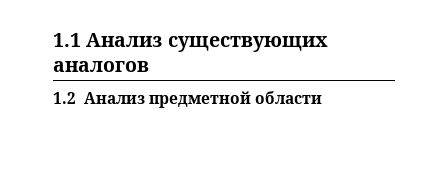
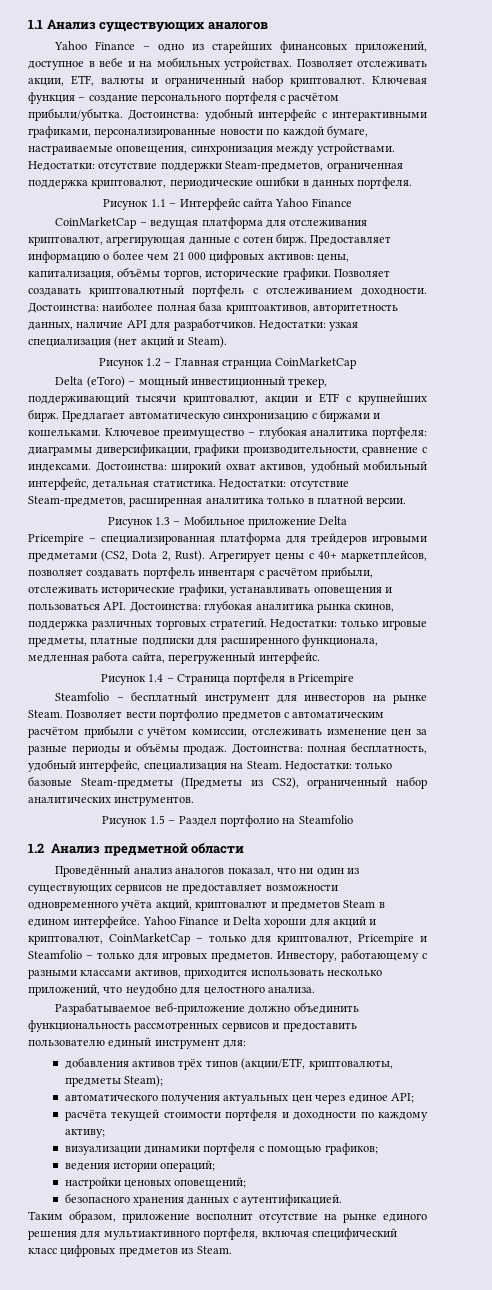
+ Yahoo Finance – одно из старейших финансовых приложений, доступное в вебе и на мобильных устройствах. Позволяет отслеживать акции, ETF, валюты и ограниченный набор криптовалют. Ключевая функция – создание персонального портфеля с расчётом прибыли/убытка. Достоинства: удобный интерфейс с интерактивными графиками, персонализированные новости по каждой бумаге, настраиваемые оповещения, синхронизация между устройствами. Недостатки: отсутствие поддержки Steam-предметов, ограниченная поддержка криптовалют, периодические ошибки в данных портфеля.
+ Рисунок 1.1 – Интерфейс сайта Yahoo Finance
+ CoinMarketCap – ведущая платформа для отслеживания криптовалют, агрегирующая данные с сотен бирж. Предоставляет информацию о более чем 21 000 цифровых активов: цены, капитализация, объёмы торгов, исторические графики. Позволяет создавать криптовалютный портфель с отслеживанием доходности. Достоинства: наиболее полная база криптоактивов, авторитетность данных, наличие API для разработчиков. Недостатки: узкая специализация (нет акций и Steam).
+ Рисунок 1.2 – Главная странциа CoinMarketCap
+ Delta (eToro) – мощный инвестиционный трекер, поддерживающий тысячи криптовалют, акции и ETF с крупнейших бирж. Предлагает автоматическую синхронизацию с биржами и кошельками. Ключевое преимущество – глубокая аналитика портфеля: диаграммы диверсификации, графики производительности, сравнение с индексами. Достоинства: широкий охват активов, удобный мобильный интерфейс, детальная статистика. Недостатки: отсутствие Steam-предметов, расширенная аналитика только в платной версии.
+ Рисунок 1.3 – Мобильное приложение Delta
+ Pricempire – специализированная платформа для трейдеров игровыми предметами (CS2, Dota 2, Rust). Агрегирует цены с 40+ маркетплейсов, позволяет создавать портфель инвентаря с расчётом прибыли, отслеживать исторические графики, устанавливать оповещения и пользоваться API. Достоинства: глубокая аналитика рынка скинов, поддержка различных торговых стратегий. Недостатки: только игровые предметы, платные подписки для расширенного функционала, медленная работа сайта, перегруженный интерфейс.
+ Рисунок 1.4 – Страница портфеля в Pricempire
+ Steamfolio – бесплатный инструмент для инвесторов на рынке Steam. Позволяет вести портфолио предметов с автоматическим расчётом прибыли с учётом комиссии, отслеживать изменение цен за разные периоды и объёмы продаж. Достоинства: полная бесплатность, удобный интерфейс, специализация на Steam. Недостатки: только базовые Steam-предметы (Предметы из CS2), ограниченный набор аналитических инструментов.
+ Рисунок 1.5 – Раздел портфолио на Steamfolio
  1.2 Анализ предметной области
+ Проведённый анализ аналогов показал, что ни один из существующих сервисов не предоставляет возможности одновременного учёта акций, криптовалют и предметов Steam в едином интерфейсе. Yahoo Finance и Delta хороши для акций и криптовалют, CoinMarketCap – только для криптовалют, Pricempire и Steamfolio – только для игровых предметов. Инвестору, работающему с разными классами активов, приходится использовать несколько приложений, что неудобно для целостного анализа.
+ Разрабатываемое веб-приложение должно объединить функциональность рассмотренных сервисов и предоставить пользователю единый инструмент для:
+ добавления активов трёх типов (акции/ETF, криптовалюты, предметы Steam);
+ автоматического получения актуальных цен через единое API;
+ расчёта текущей стоимости портфеля и доходности по каждому активу;
+ визуализации динамики портфеля с помощью графиков;
+ ведения истории операций;
+ настройки ценовых оповещений;
+ безопасного хранения данных с аутентификацией.
+ Таким образом, приложение восполнит отсутствие на рынке единого решения для мультиактивного портфеля, включая специфический класс цифровых предметов из Steam.

